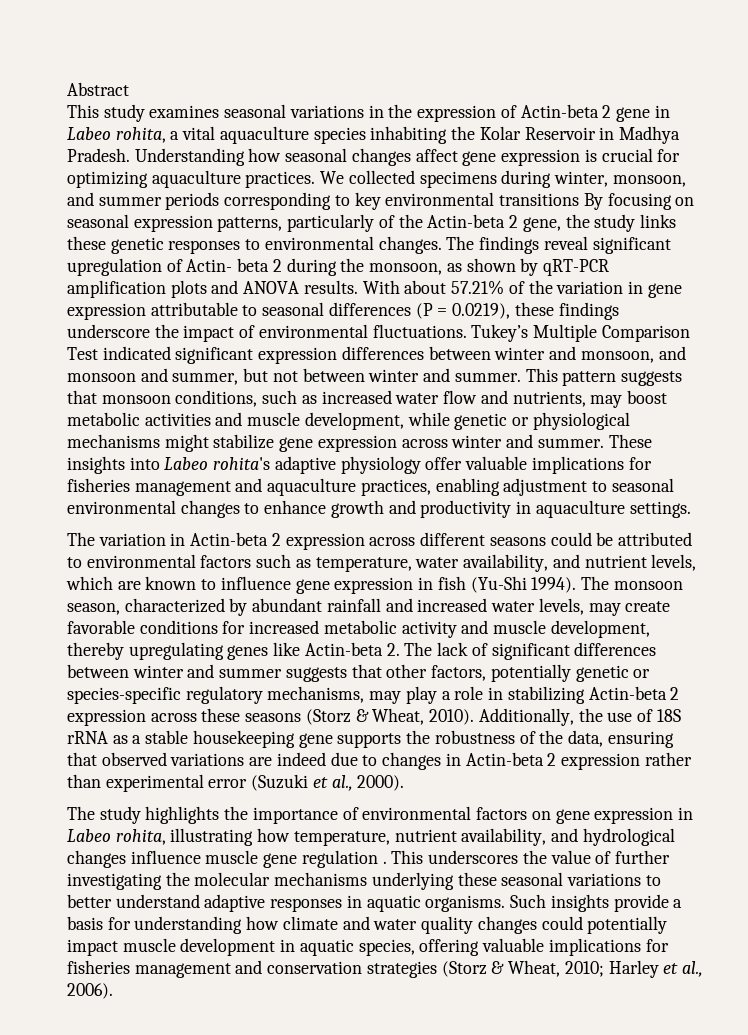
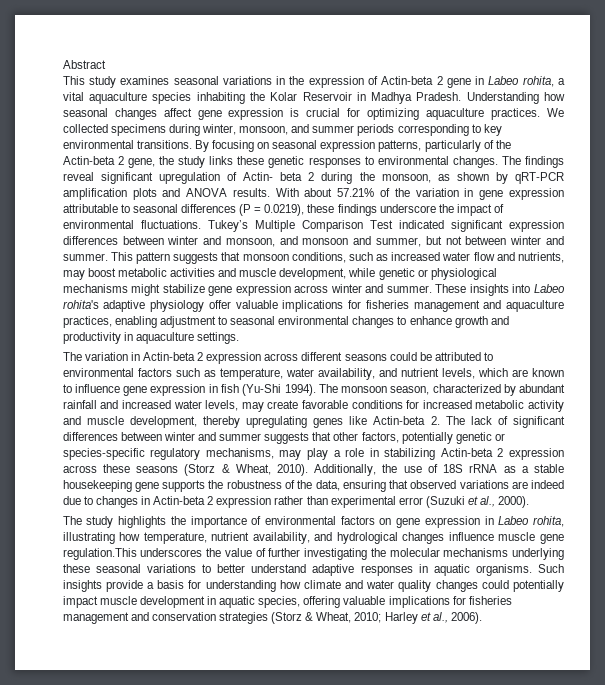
- We collected specimens during winter, monsoon, and summer periods corresponding to key environmental transitions By focusing on seasonal expression patterns, particularly of the Actin-beta 2 gene, the study links these genetic responses to environmental changes.
+ We collected specimens during winter, monsoon, and summer periods corresponding to key environmental transitions. By focusing on seasonal expression patterns, particularly of the Actin-beta 2 gene, the study links these genetic responses to environmental changes.
- The study highlights the importance of environmental factors on gene expression in Labeo rohita, illustrating how temperature, nutrient availability, and hydrological changes influence muscle gene regulation . This underscores the value of further investigating the molecular mechanisms underlying these seasonal variations to better understand adaptive responses in aquatic organisms.
+ The study highlights the importance of environmental factors on gene expression in Labeo rohita, illustrating how temperature, nutrient availability, and hydrological changes influence muscle gene regulation.This underscores the value of further investigating the molecular mechanisms underlying these seasonal variations to better understand adaptive responses in aquatic organisms.

